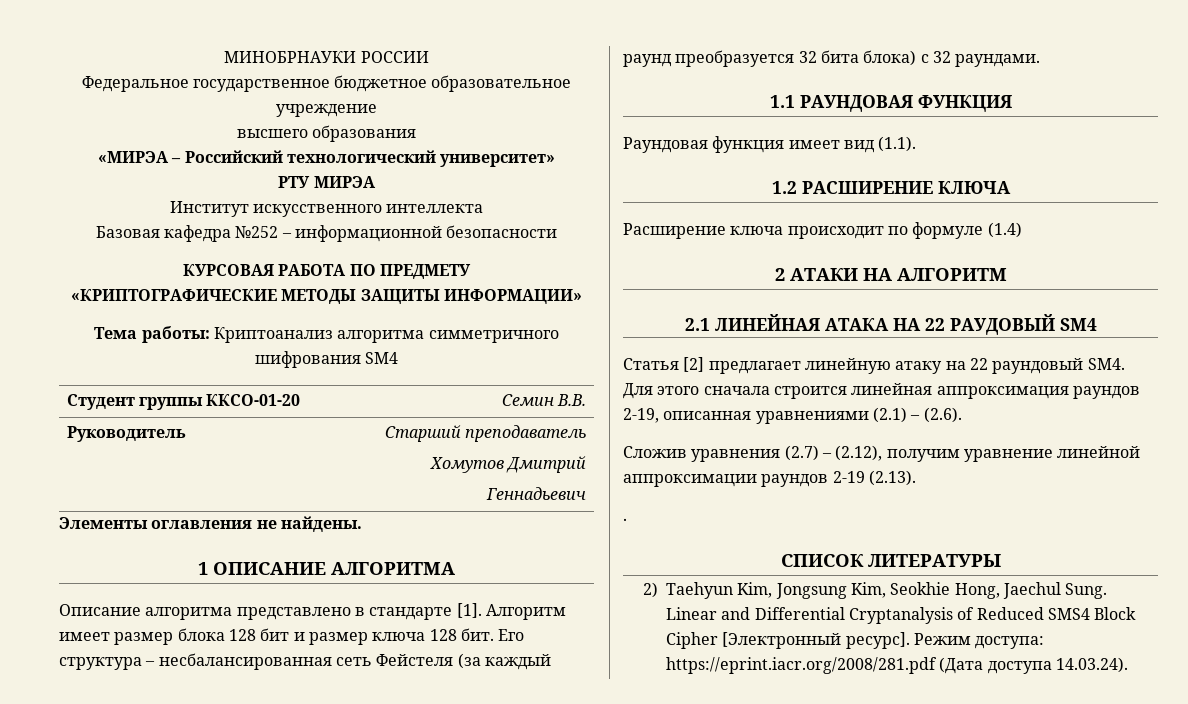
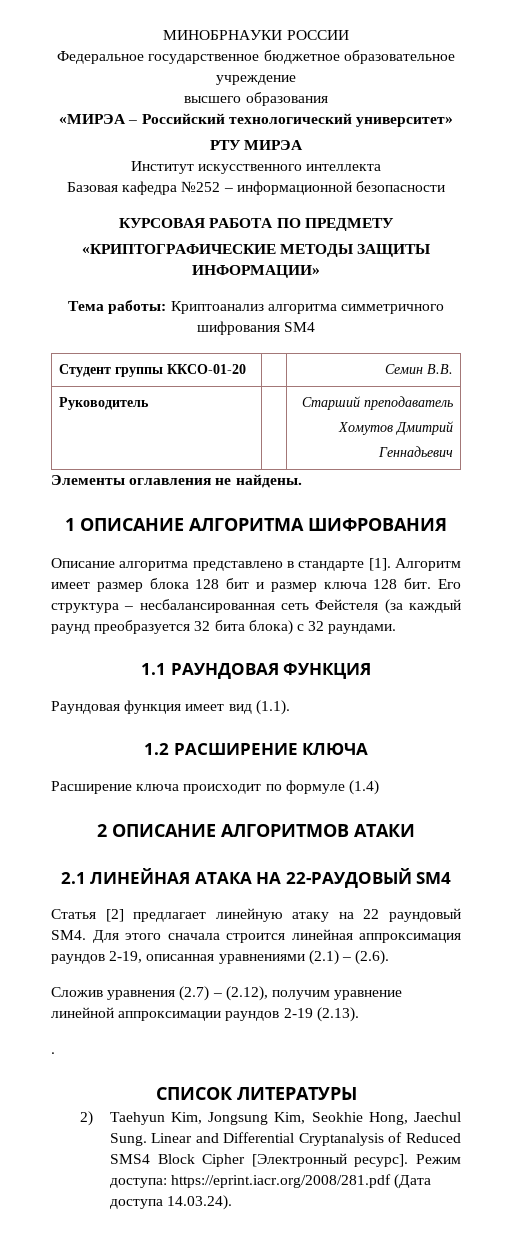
- 1 ОПИСАНИЕ АЛГОРИТМА
+ 1 ОПИСАНИЕ АЛГОРИТМА ШИФРОВАНИЯ
- 2 АТАКИ НА АЛГОРИТМ
+ 2 ОПИСАНИЕ АЛГОРИТМОВ АТАКИ
- 2.1 ЛИНЕЙНАЯ АТАКА НА 22 РАУДОВЫЙ SM4
+ 2.1 ЛИНЕЙНАЯ АТАКА НА 22-РАУДОВЫЙ SM4

